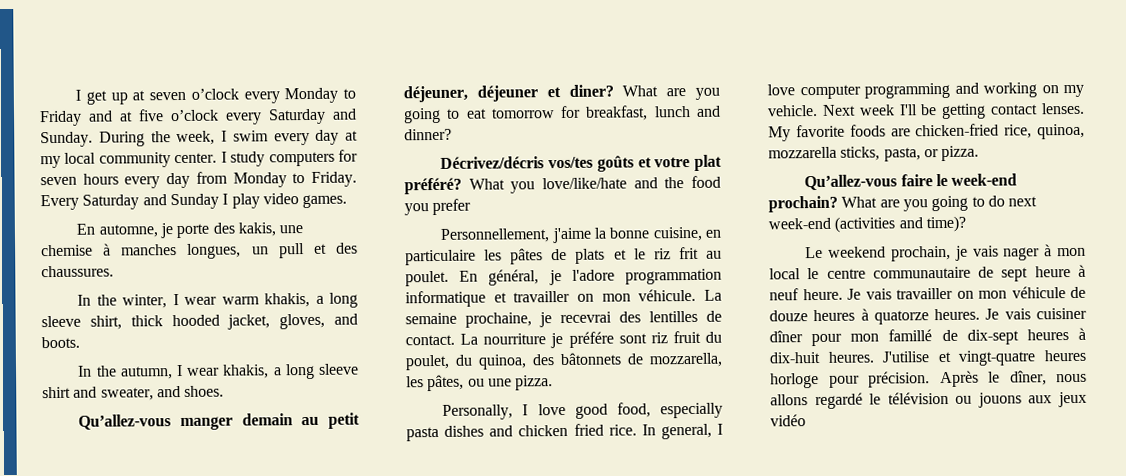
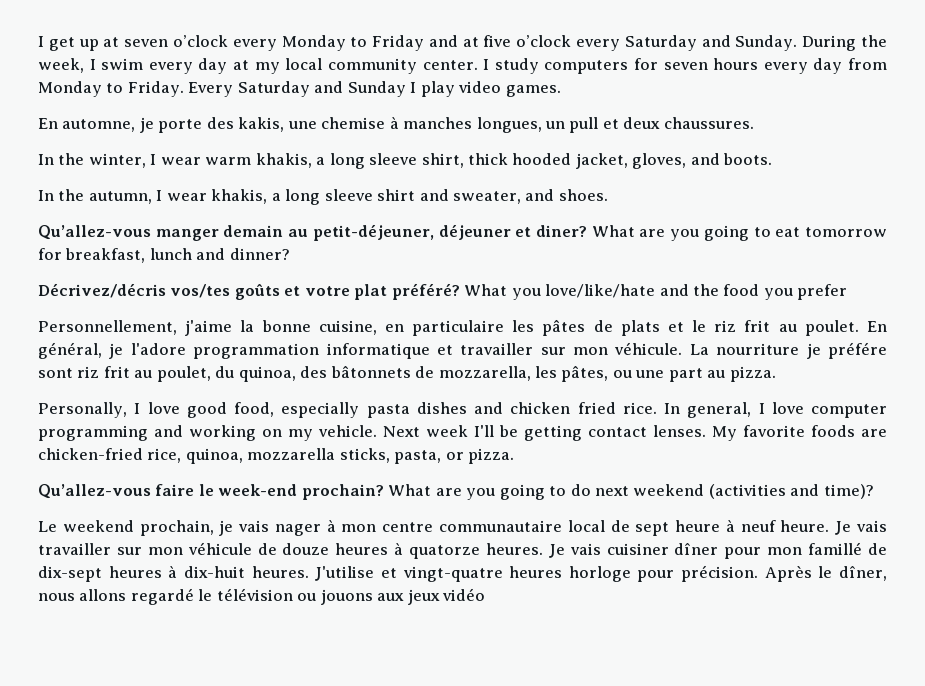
- En automne, je porte des kakis, une chemise à manches longues, un pull et des chaussures.
+ En automne, je porte des kakis, une chemise à manches longues, un pull et deux chaussures.
- Qu’allez-vous manger demain au petit déjeuner, déjeuner et diner?
+ Qu’allez-vous manger demain au petit-déjeuner, déjeuner et diner?
- En général, je l'adore programmation informatique et travailler on mon véhicule.
+ En général, je l'adore programmation informatique et travailler sur mon véhicule.
- La semaine prochaine, je recevrai des lentilles de contact. La nourriture je préfére sont riz fruit du poulet, du quinoa, des bâtonnets de mozzarella, les pâtes, ou une pizza.
+ La nourriture je préfére sont riz frit au poulet, du quinoa, des bâtonnets de mozzarella, les pâtes, ou une part au pizza.
- What are you going to do next week-end (activities and time)?
+ What are you going to do next weekend (activities and time)?
- Le weekend prochain, je vais nager à mon local le centre communautaire de sept heure à neuf heure.
+ Le weekend prochain, je vais nager à mon centre communautaire local de sept heure à neuf heure.
- Je vais travailler on mon véhicule de douze heures à quatorze heures.
+ Je vais travailler sur mon véhicule de douze heures à quatorze heures.

